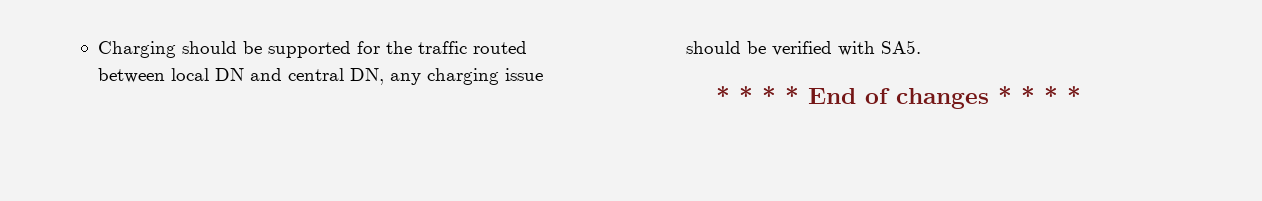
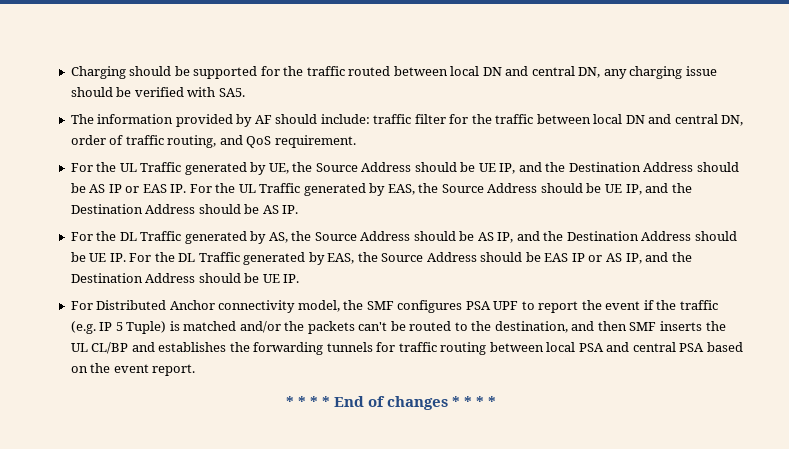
+ The information provided by AF should include: traffic filter for the traffic between local DN and central DN, order of traffic routing, and QoS requirement.
+ For the UL Traffic generated by UE, the Source Address should be UE IP, and the Destination Address should be AS IP or EAS IP. For the UL Traffic generated by EAS, the Source Address should be UE IP, and the Destination Address should be AS IP.
+ For the DL Traffic generated by AS, the Source Address should be AS IP, and the Destination Address should be UE IP. For the DL Traffic generated by EAS, the Source Address should be EAS IP or AS IP, and the Destination Address should be UE IP.
+ For Distributed Anchor connectivity model, the SMF configures PSA UPF to report the event if the traffic (e.g. IP 5 Tuple) is matched and/or the packets can't be routed to the destination, and then SMF inserts the UL CL/BP and establishes the forwarding tunnels for traffic routing between local PSA and central PSA based on the event report.

